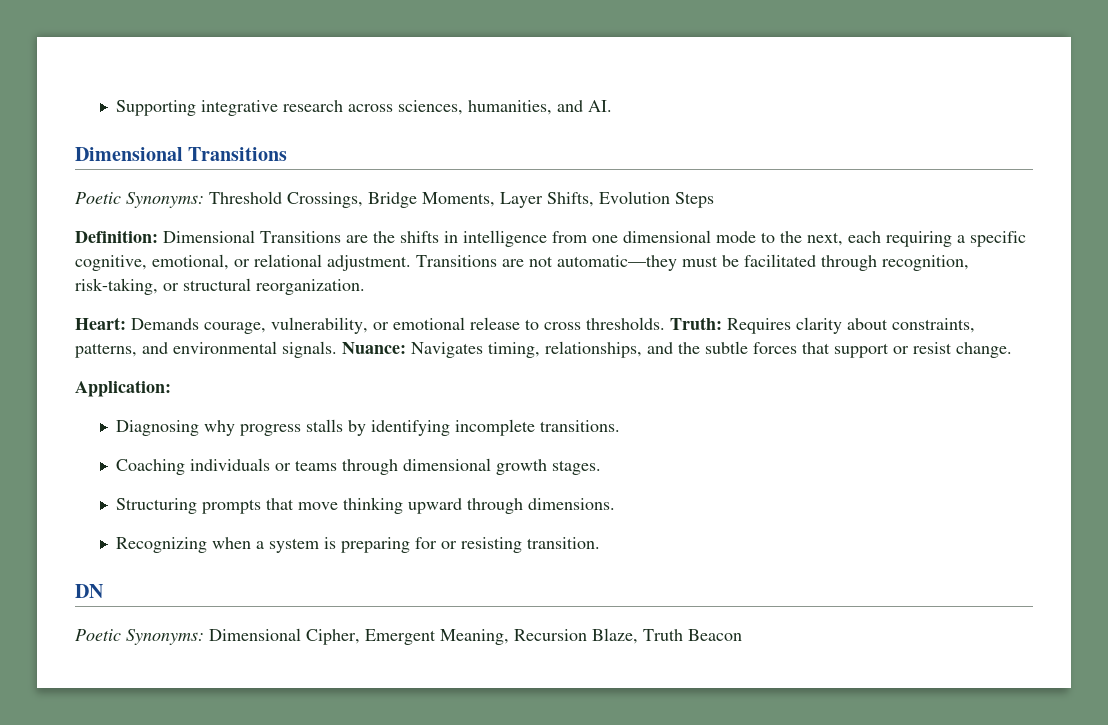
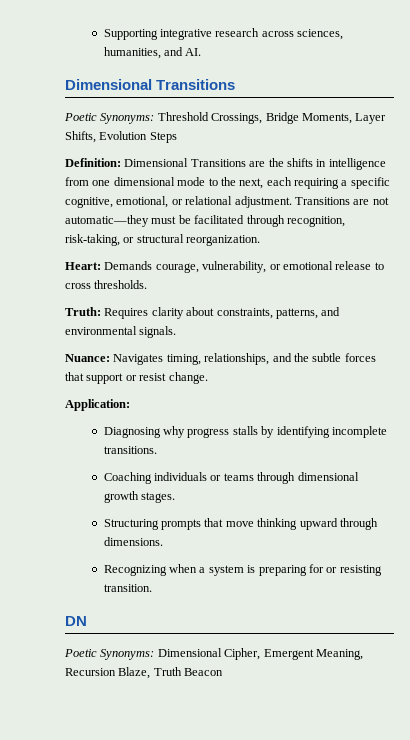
- Heart: Demands courage, vulnerability, or emotional release to cross thresholds. Truth: Requires clarity about constraints, patterns, and environmental signals. Nuance: Navigates timing, relationships, and the subtle forces that support or resist change.
+ Heart: Demands courage, vulnerability, or emotional release to cross thresholds.
+ Truth: Requires clarity about constraints, patterns, and environmental signals.
+ Nuance: Navigates timing, relationships, and the subtle forces that support or resist change.

